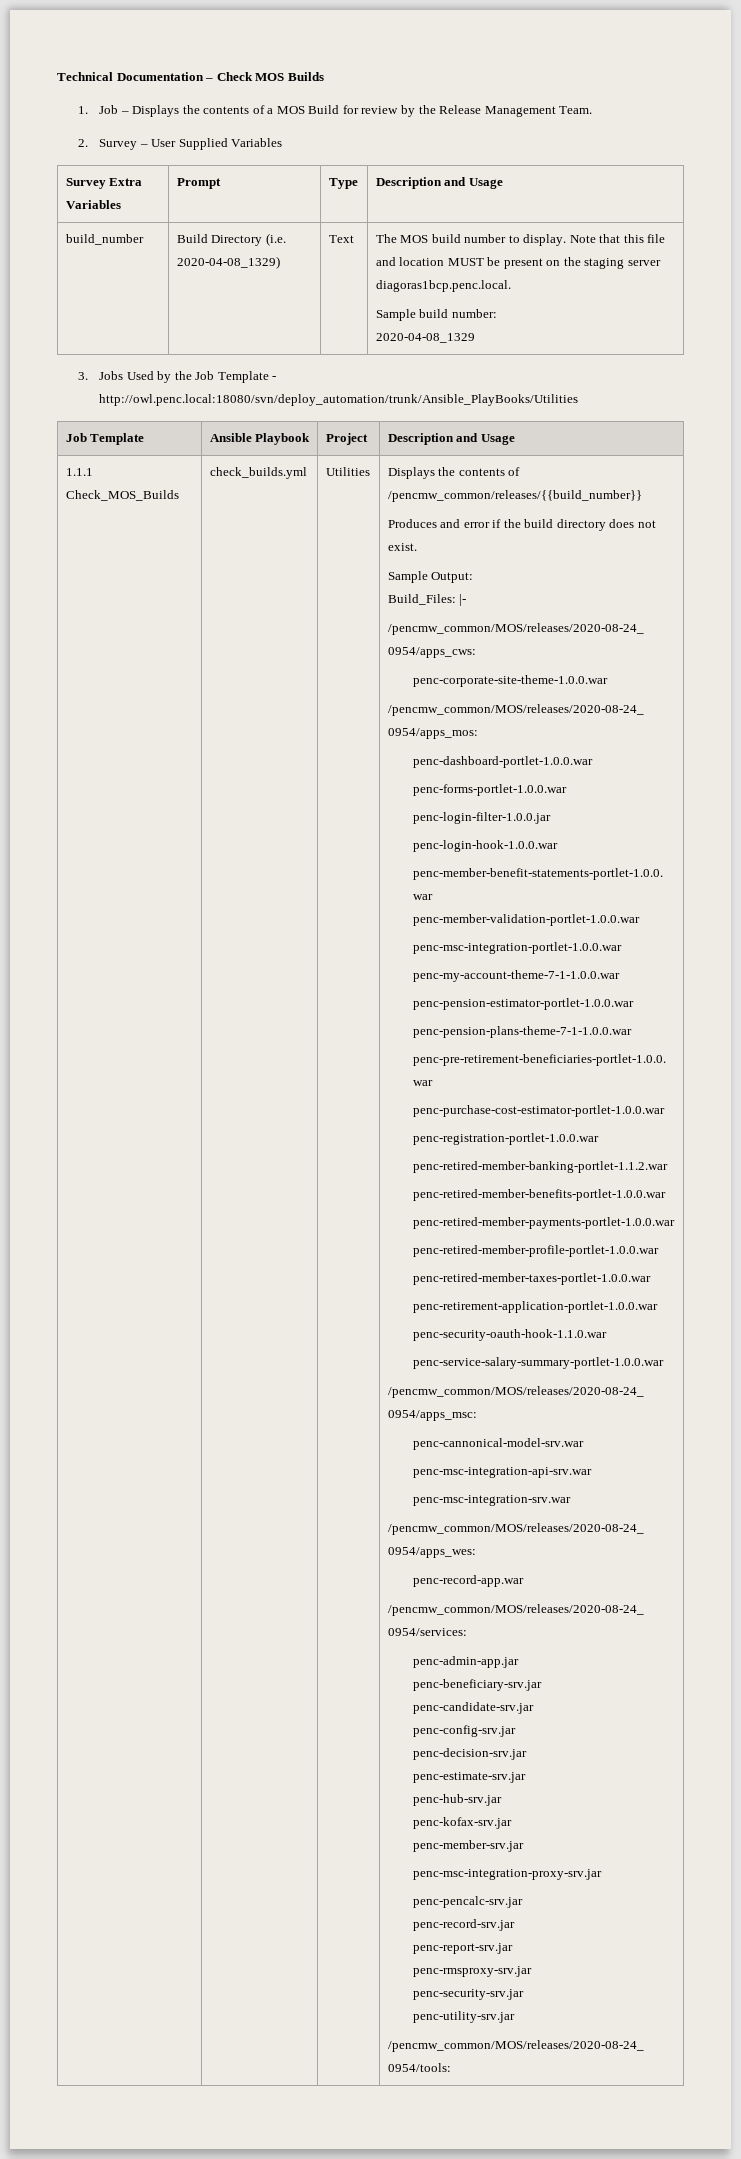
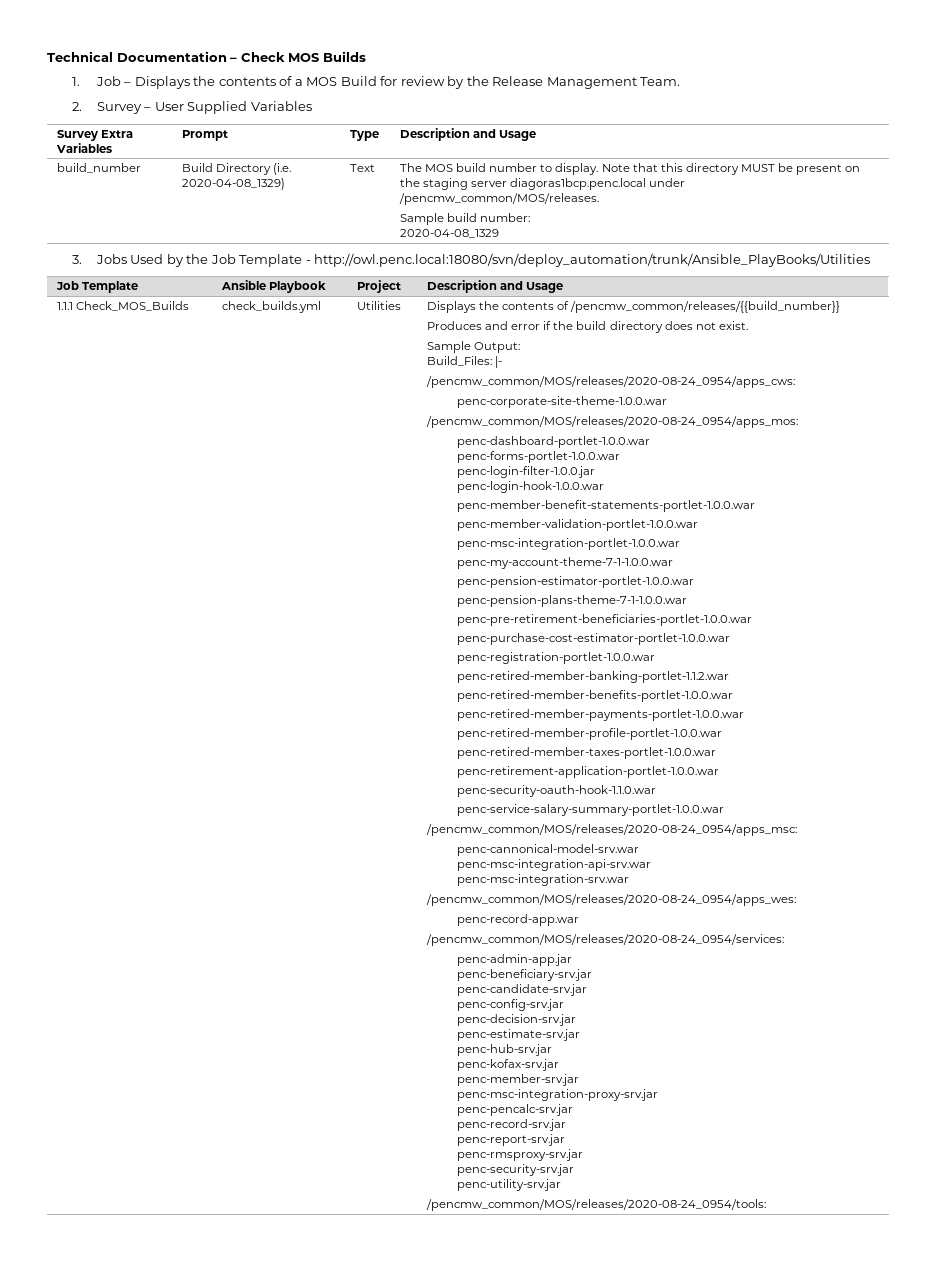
- build_number | Build Directory (i.e. 2020-04-08_1329) | Text | The MOS build number to display. Note that this file and location MUST be present on the staging server diagoras1bcp.penc.local.
+ build_number | Build Directory (i.e. 2020-04-08_1329) | Text | The MOS build number to display. Note that this directory MUST be present on the staging server diagoras1bcp.penc.local under /pencmw_common/MOS/releases.

